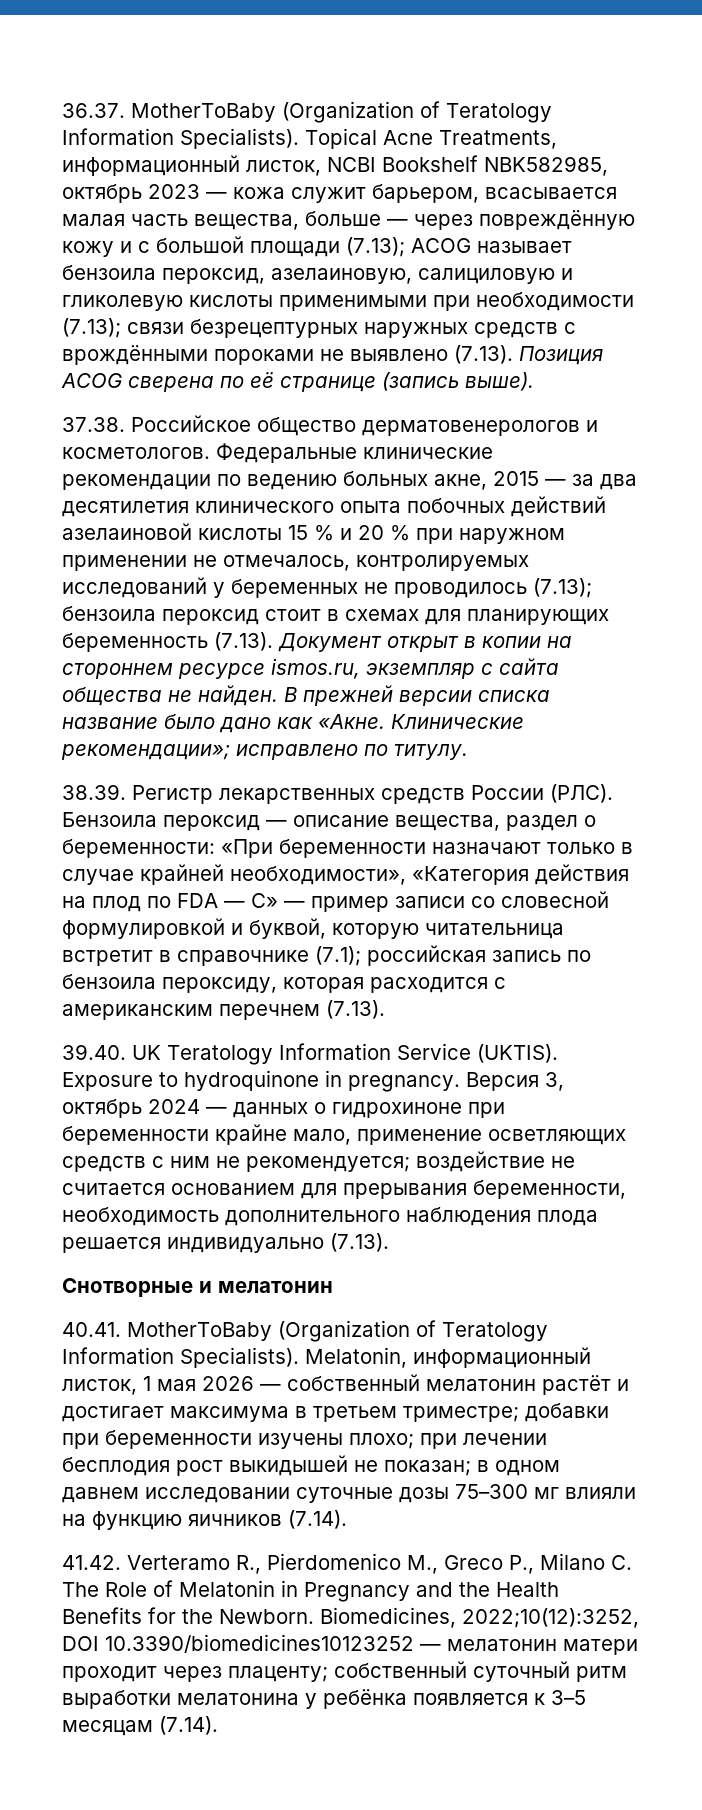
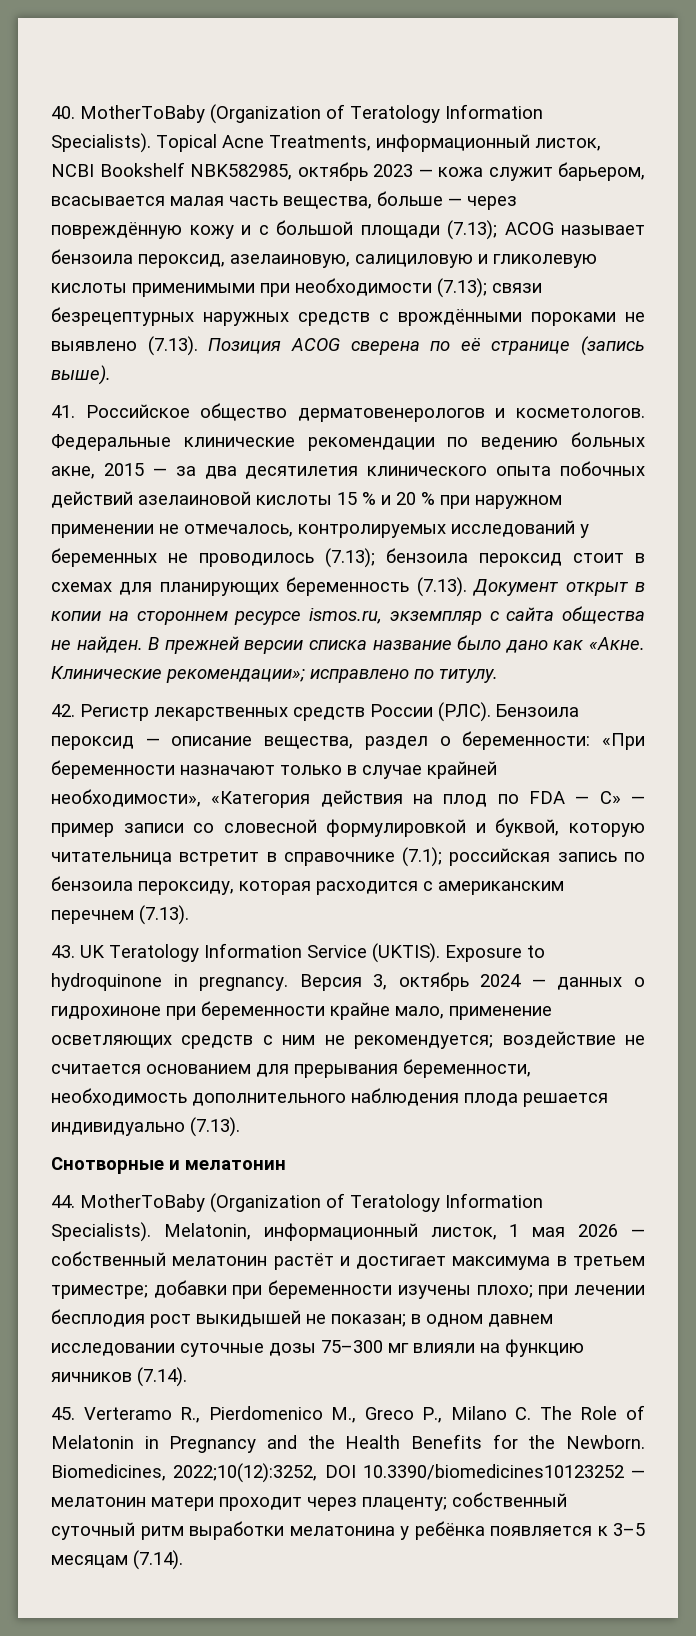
- 36.37. MotherToBaby (Organization of Teratology Information Specialists).
+ 40. MotherToBaby (Organization of Teratology Information Specialists).
- 37.38. Российское общество дерматовенерологов и косметологов.
+ 41. Российское общество дерматовенерологов и косметологов.
- 38.39. Регистр лекарственных средств России (РЛС).
+ 42. Регистр лекарственных средств России (РЛС).
- 39.40. UK Teratology Information Service (UKTIS).
+ 43. UK Teratology Information Service (UKTIS).
- 40.41. MotherToBaby (Organization of Teratology Information Specialists).
+ 44. MotherToBaby (Organization of Teratology Information Specialists).
- 41.42. Verteramo R., Pierdomenico M., Greco P., Milano C. The Role of Melatonin in Pregnancy and the Health Benefits for the Newborn.
+ 45. Verteramo R., Pierdomenico M., Greco P., Milano C. The Role of Melatonin in Pregnancy and the Health Benefits for the Newborn.

